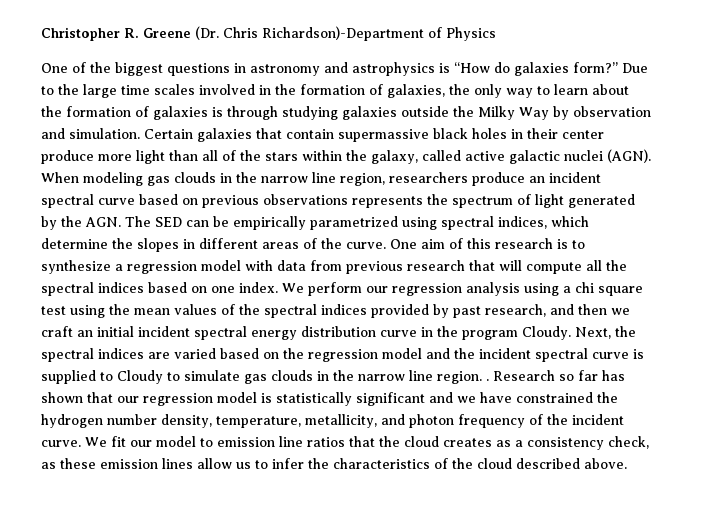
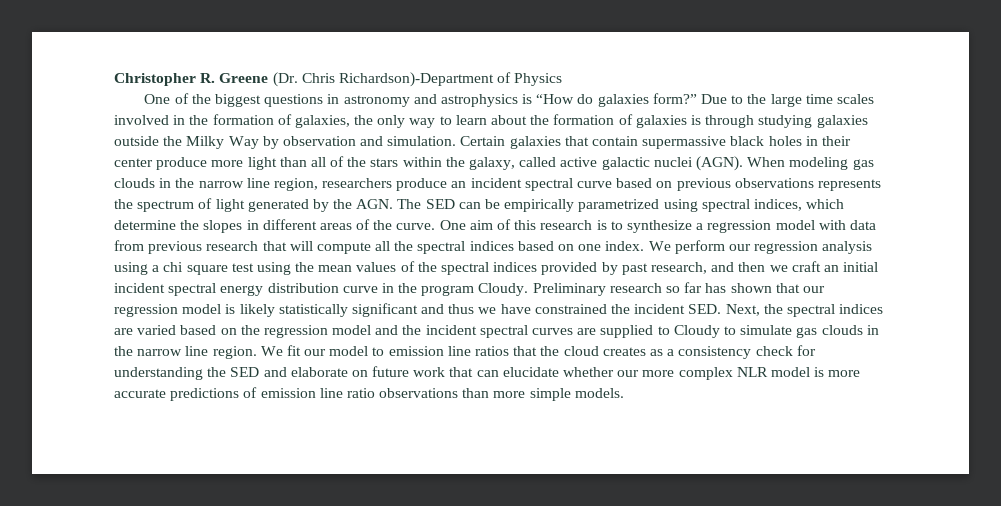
- Next, the spectral indices are varied based on the regression model and the incident spectral curve is supplied to Cloudy to simulate gas clouds in the narrow line region. . Research so far has shown that our regression model is statistically significant and we have constrained the hydrogen number density, temperature, metallicity, and photon frequency of the incident curve.
+ Preliminary research so far has shown that our regression model is likely statistically significant and thus we have constrained the incident SED. Next, the spectral indices are varied based on the regression model and the incident spectral curves are supplied to Cloudy to simulate gas clouds in the narrow line region.
- We fit our model to emission line ratios that the cloud creates as a consistency check, as these emission lines allow us to infer the characteristics of the cloud described above.
+ We fit our model to emission line ratios that the cloud creates as a consistency check for understanding the SED and elaborate on future work that can elucidate whether our more complex NLR model is more accurate predictions of emission line ratio observations than more simple models.

